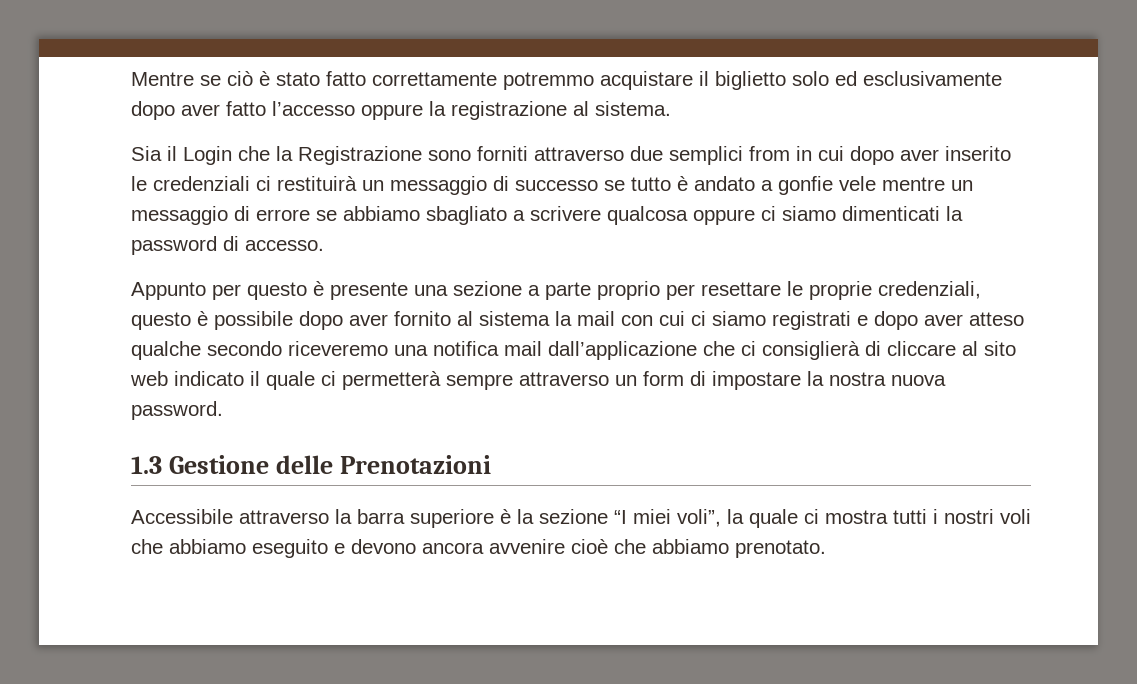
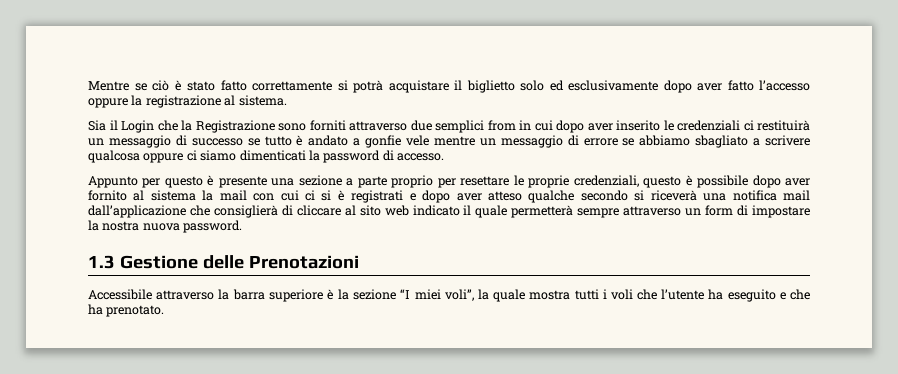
- Mentre se ciò è stato fatto correttamente potremmo acquistare il biglietto solo ed esclusivamente dopo aver fatto l’accesso oppure la registrazione al sistema.
+ Mentre se ciò è stato fatto correttamente si potrà acquistare il biglietto solo ed esclusivamente dopo aver fatto l’accesso oppure la registrazione al sistema.
- Appunto per questo è presente una sezione a parte proprio per resettare le proprie credenziali, questo è possibile dopo aver fornito al sistema la mail con cui ci siamo registrati e dopo aver atteso qualche secondo riceveremo una notifica mail dall’applicazione che ci consiglierà di cliccare al sito web indicato il quale ci permetterà sempre attraverso un form di impostare la nostra nuova password.
+ Appunto per questo è presente una sezione a parte proprio per resettare le proprie credenziali, questo è possibile dopo aver fornito al sistema la mail con cui ci si è registrati e dopo aver atteso qualche secondo si riceverà una notifica mail dall’applicazione che consiglierà di cliccare al sito web indicato il quale permetterà sempre attraverso un form di impostare la nostra nuova password.
- Accessibile attraverso la barra superiore è la sezione “I miei voli”, la quale ci mostra tutti i nostri voli che abbiamo eseguito e devono ancora avvenire cioè che abbiamo prenotato.
+ Accessibile attraverso la barra superiore è la sezione “I miei voli”, la quale mostra tutti i voli che l’utente ha eseguito e che ha prenotato.

